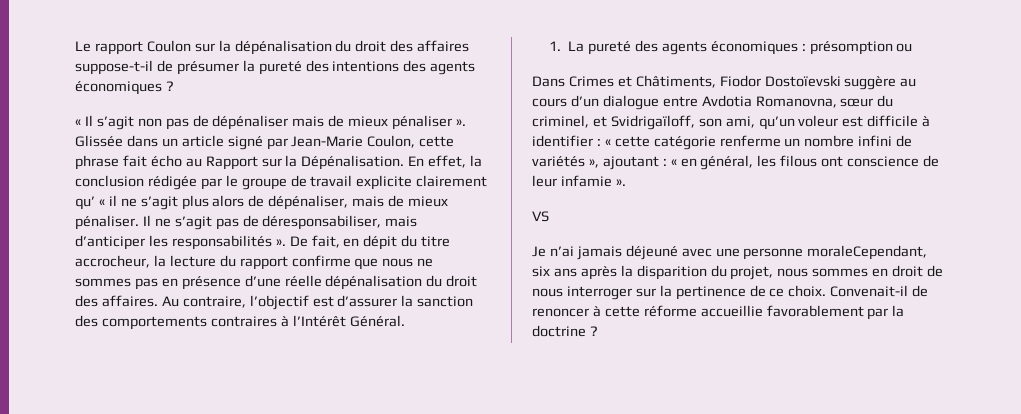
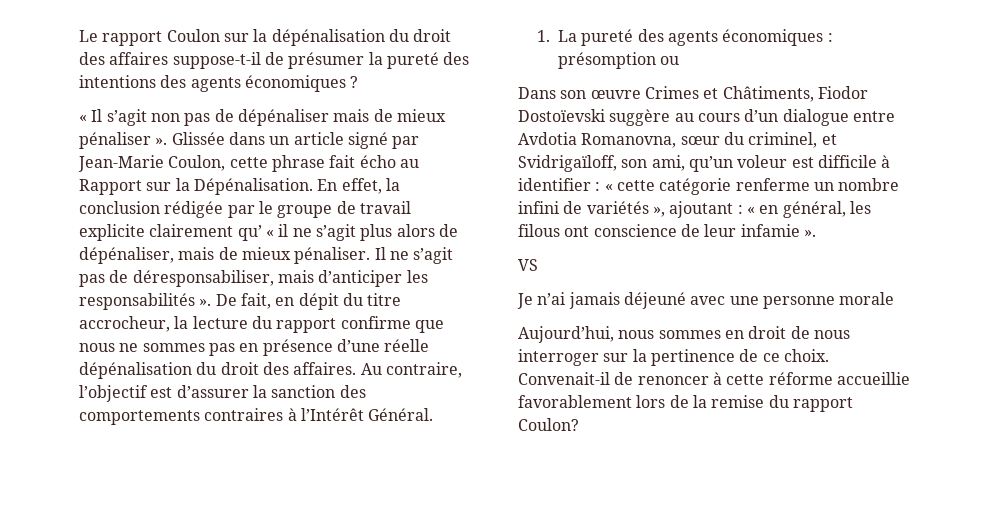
- Dans Crimes et Châtiments, Fiodor Dostoïevski suggère au cours d’un dialogue entre Avdotia Romanovna, sœur du criminel, et Svidrigaïloff, son ami, qu’un voleur est difficile à identifier : « cette catégorie renferme un nombre infini de variétés », ajoutant : « en général, les filous ont conscience de leur infamie ».
+ Dans son œuvre Crimes et Châtiments, Fiodor Dostoïevski suggère au cours d’un dialogue entre Avdotia Romanovna, sœur du criminel, et Svidrigaïloff, son ami, qu’un voleur est difficile à identifier : « cette catégorie renferme un nombre infini de variétés », ajoutant : « en général, les filous ont conscience de leur infamie ».
- Je n’ai jamais déjeuné avec une personne moraleCependant, six ans après la disparition du projet, nous sommes en droit de nous interroger sur la pertinence de ce choix.
+ Je n’ai jamais déjeuné avec une personne morale
+ Aujourd’hui, nous sommes en droit de nous interroger sur la pertinence de ce choix.
- Convenait-il de renoncer à cette réforme accueillie favorablement par la doctrine ?
+ Convenait-il de renoncer à cette réforme accueillie favorablement lors de la remise du rapport Coulon?

